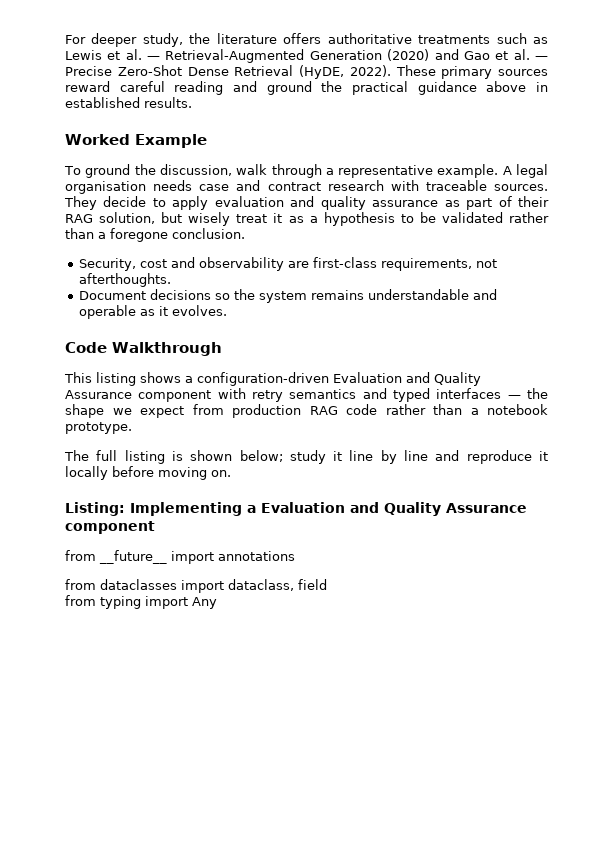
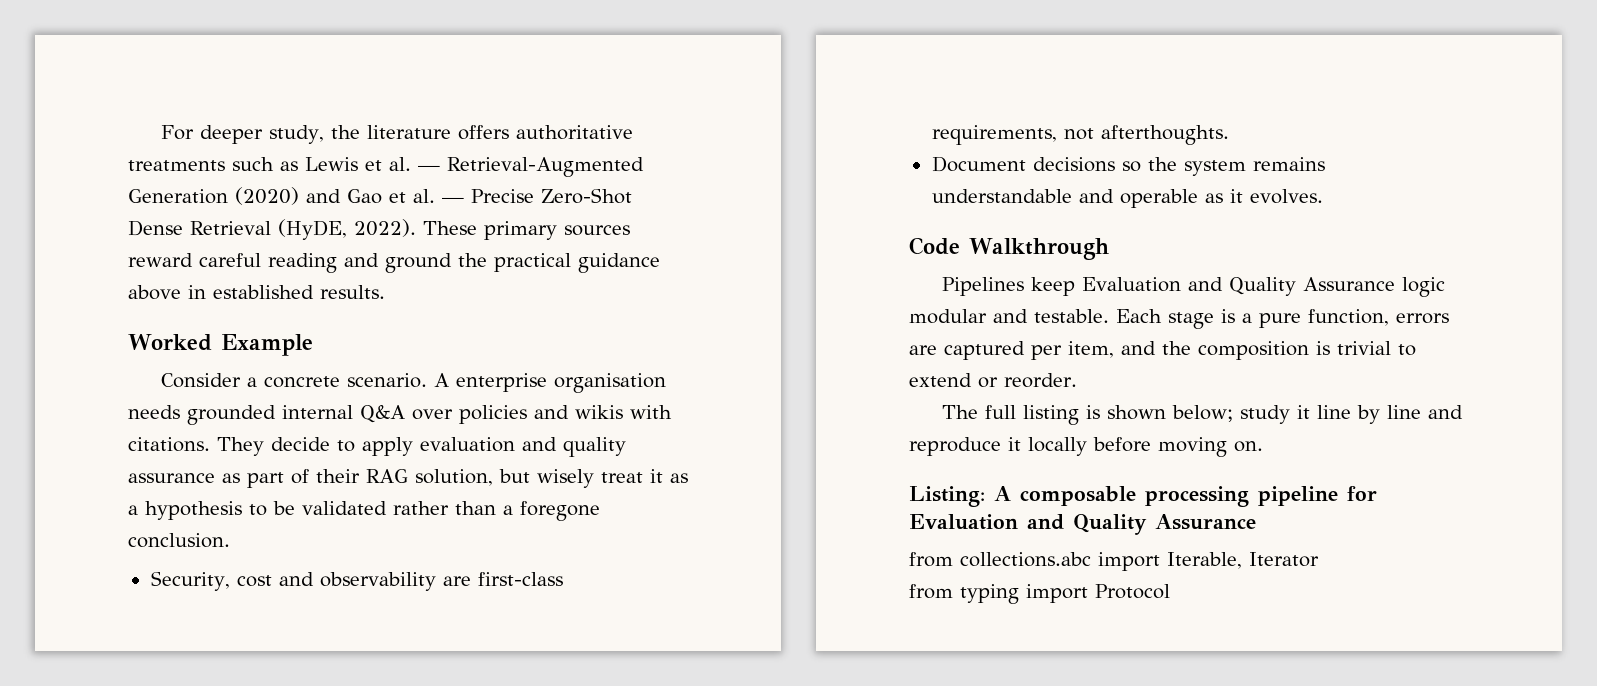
- To ground the discussion, walk through a representative example. A legal organisation needs case and contract research with traceable sources.
+ Consider a concrete scenario. A enterprise organisation needs grounded internal Q&A over policies and wikis with citations.
- This listing shows a configuration-driven Evaluation and Quality Assurance component with retry semantics and typed interfaces — the shape we expect from production RAG code rather than a notebook prototype.
+ Pipelines keep Evaluation and Quality Assurance logic modular and testable. Each stage is a pure function, errors are captured per item, and the composition is trivial to extend or reorder.
- Listing: Implementing a Evaluation and Quality Assurance component
- from __future__ import annotations
- from dataclasses import dataclass, field
+ Listing: A composable processing pipeline for Evaluation and Quality Assurance
+ from collections.abc import Iterable, Iterator
- from typing import Any
+ from typing import Protocol

